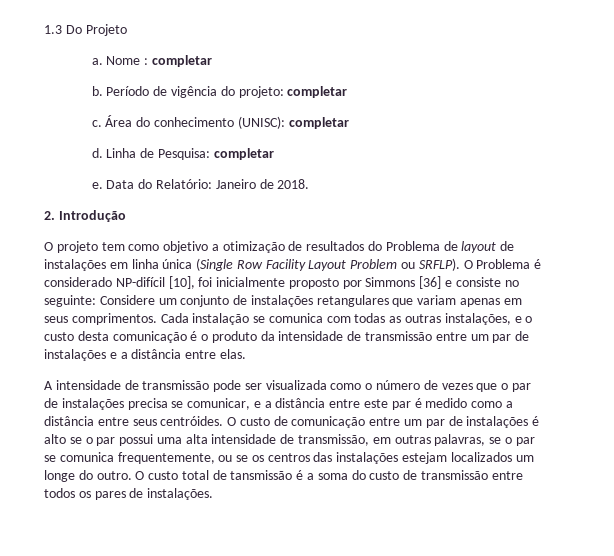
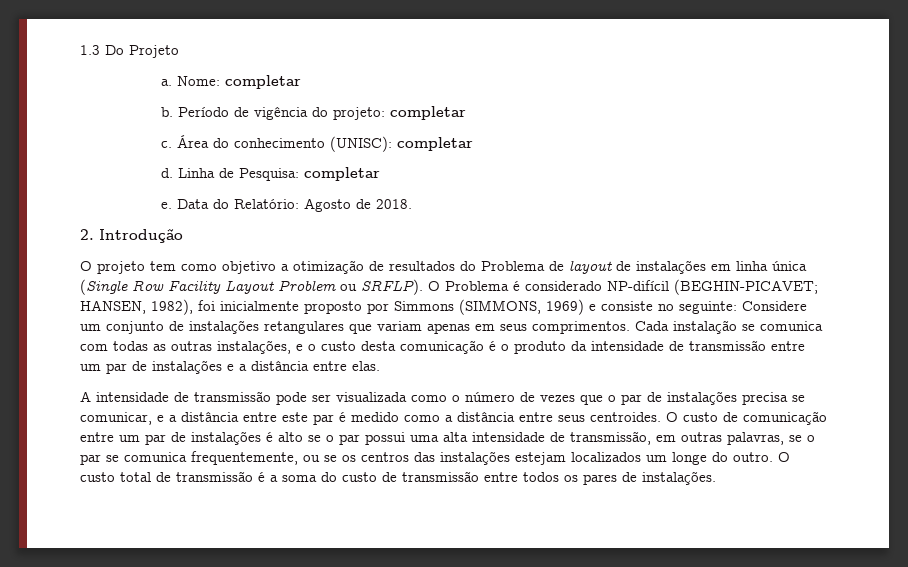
- Nome : completar
+ Nome: completar
- Data do Relatório: Janeiro de 2018.
+ Data do Relatório: Agosto de 2018.
- O Problema é considerado NP-difícil [10], foi inicialmente proposto por Simmons [36] e consiste no seguinte: Considere um conjunto de instalações retangulares que variam apenas em seus comprimentos.
+ O Problema é considerado NP-difícil (BEGHIN-PICAVET; HANSEN, 1982), foi inicialmente proposto por Simmons (SIMMONS, 1969) e consiste no seguinte: Considere um conjunto de instalações retangulares que variam apenas em seus comprimentos.
- A intensidade de transmissão pode ser visualizada como o número de vezes que o par de instalações precisa se comunicar, e a distância entre este par é medido como a distância entre seus centróides.
+ A intensidade de transmissão pode ser visualizada como o número de vezes que o par de instalações precisa se comunicar, e a distância entre este par é medido como a distância entre seus centroides.
- O custo total de tansmissão é a soma do custo de transmissão entre todos os pares de instalações.
+ O custo total de transmissão é a soma do custo de transmissão entre todos os pares de instalações.

